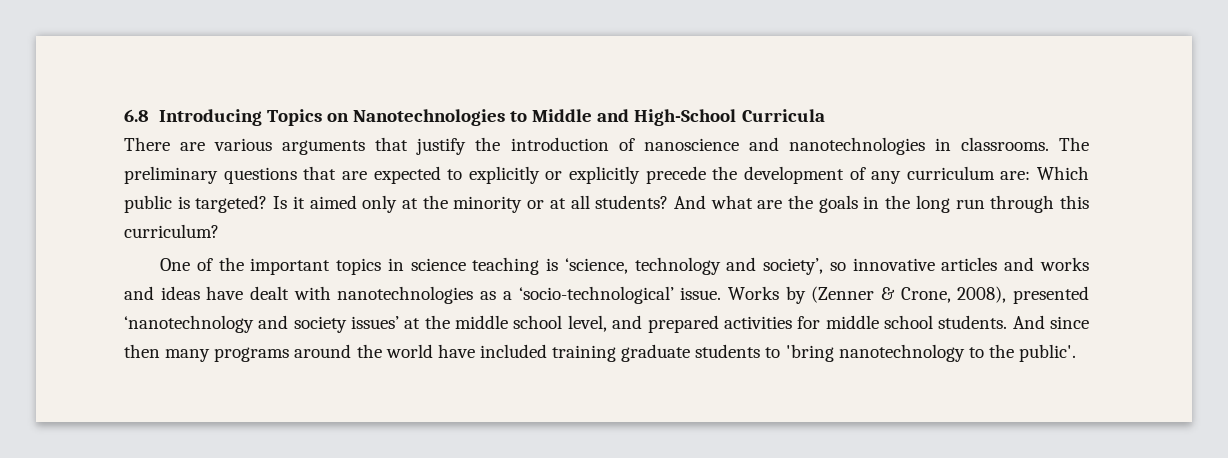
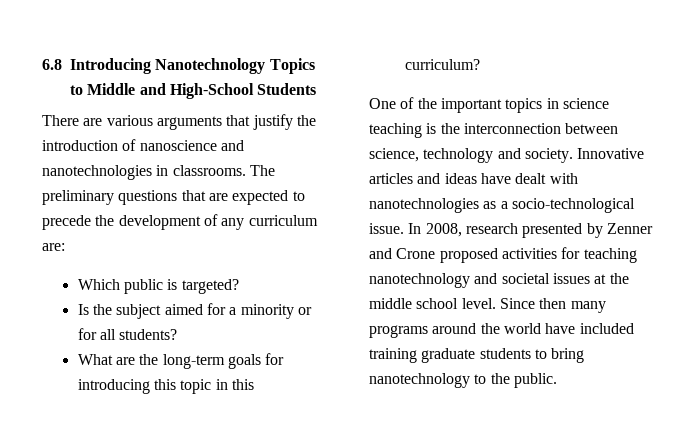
- 6.8 Introducing Topics on Nanotechnologies to Middle and High-School Curricula
+ 6.8 Introducing Nanotechnology Topics to Middle and High-School Students
- The preliminary questions that are expected to explicitly or explicitly precede the development of any curriculum are: Which public is targeted? Is it aimed only at the minority or at all students? And what are the goals in the long run through this curriculum?
+ The preliminary questions that are expected to precede the development of any curriculum are:
+ Which public is targeted?
+ Is the subject aimed for a minority or for all students?
+ What are the long-term goals for introducing this topic in this curriculum?
- One of the important topics in science teaching is ‘science, technology and society’, so innovative articles and works and ideas have dealt with nanotechnologies as a ‘socio-technological’ issue. Works by (Zenner & Crone, 2008), presented ‘nanotechnology and society issues’ at the middle school level, and prepared activities for middle school students. And since then many programs around the world have included training graduate students to 'bring nanotechnology to the public'.
+ One of the important topics in science teaching is the interconnection between science, technology and society. Innovative articles and ideas have dealt with nanotechnologies as a socio-technological issue. In 2008, research presented by Zenner and Crone proposed activities for teaching nanotechnology and societal issues at the middle school level. Since then many programs around the world have included training graduate students to bring nanotechnology to the public.

